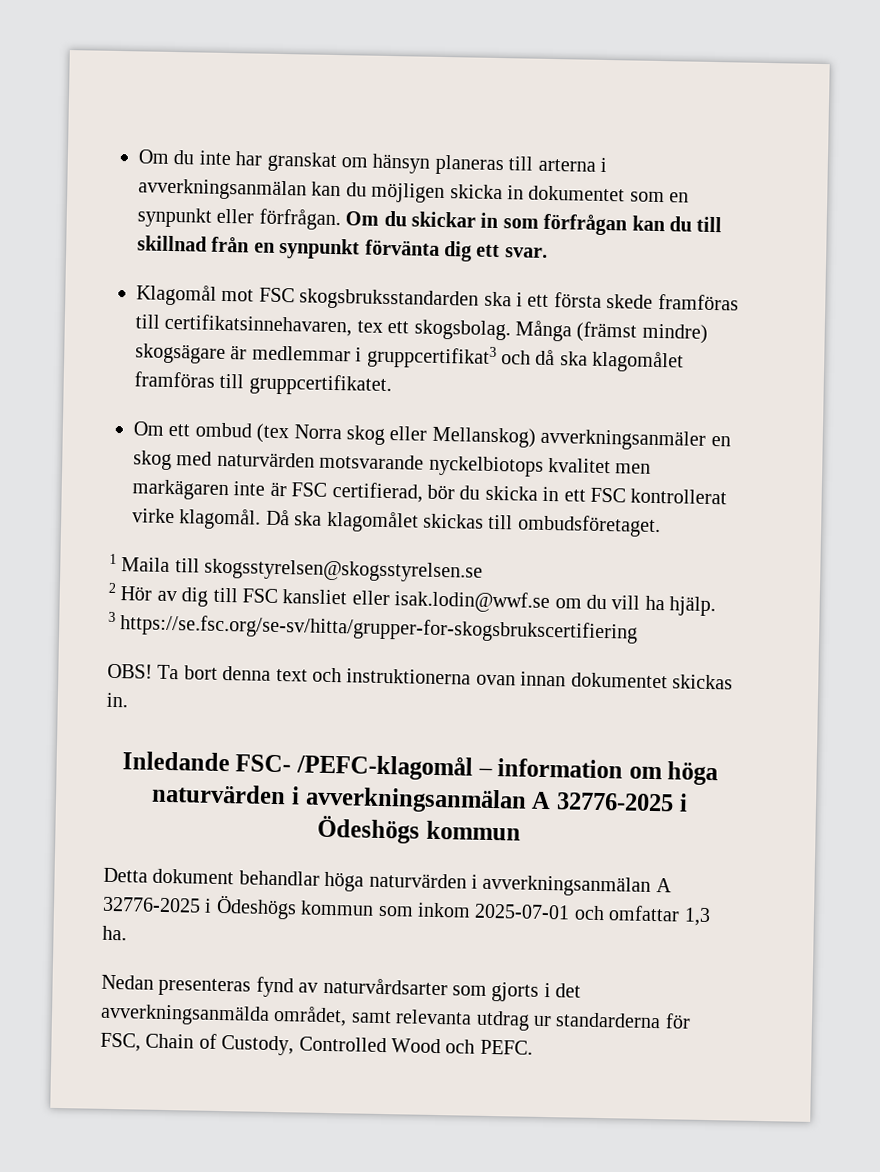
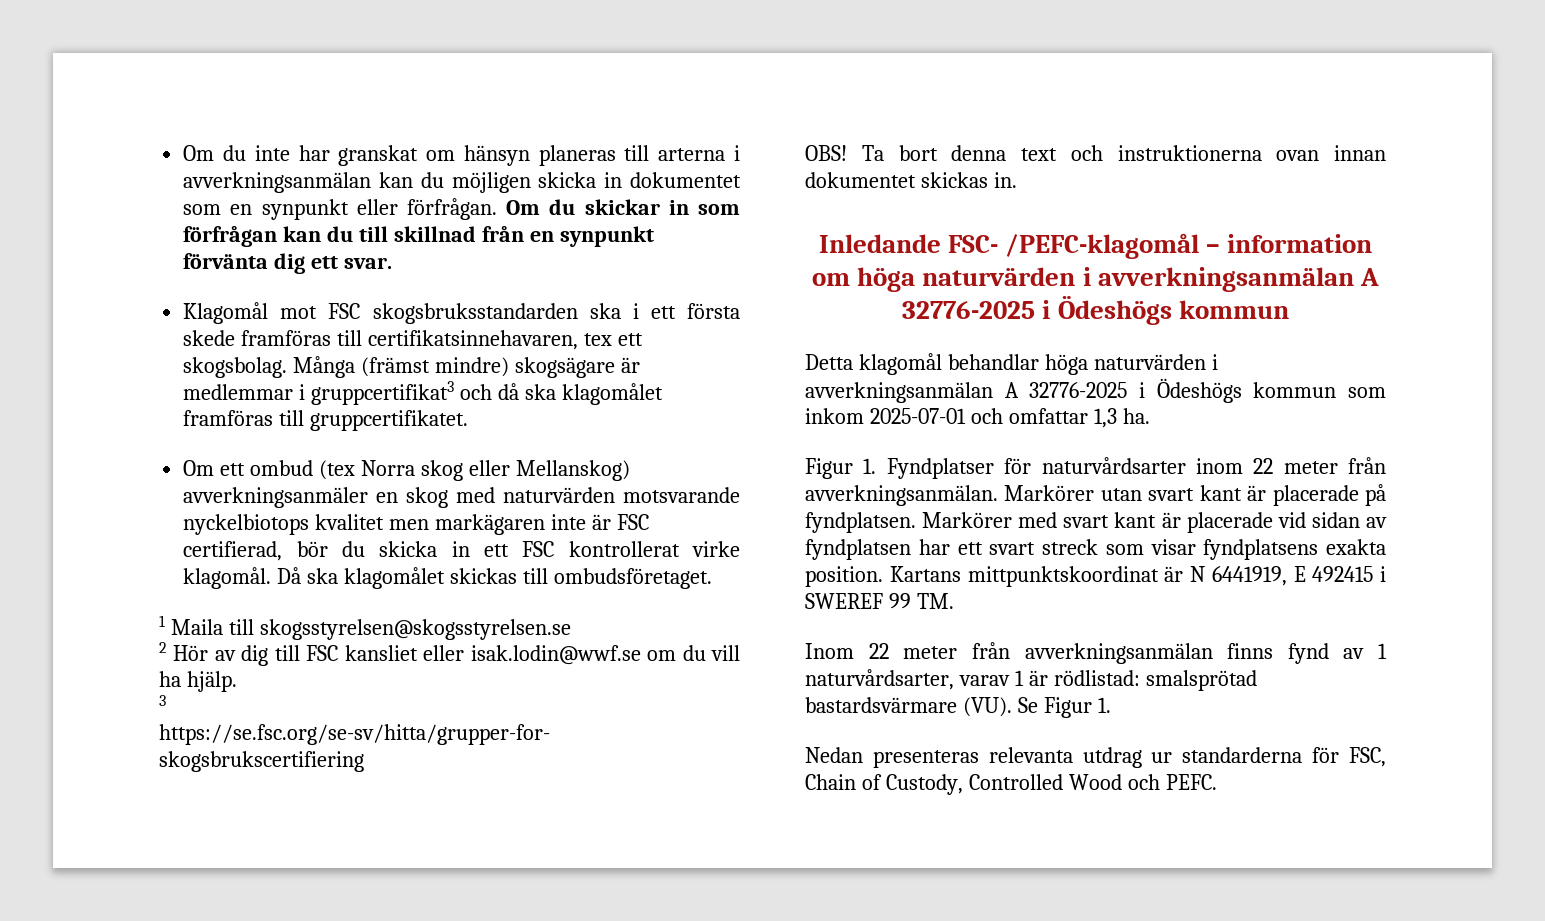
- Detta dokument behandlar höga naturvärden i avverkningsanmälan A 32776-2025 i Ödeshögs kommun som inkom 2025-07-01 och omfattar 1,3 ha.
+ Detta klagomål behandlar höga naturvärden i avverkningsanmälan A 32776-2025 i Ödeshögs kommun som inkom 2025-07-01 och omfattar 1,3 ha.
- Nedan presenteras fynd av naturvårdsarter som gjorts i det avverkningsanmälda området, samt relevanta utdrag ur standarderna för FSC, Chain of Custody, Controlled Wood och PEFC.
+ Figur 1. Fyndplatser för naturvårdsarter inom 22 meter från avverkningsanmälan. Markörer utan svart kant är placerade på fyndplatsen. Markörer med svart kant är placerade vid sidan av fyndplatsen har ett svart streck som visar fyndplatsens exakta position. Kartans mittpunktskoordinat är N 6441919, E 492415 i SWEREF 99 TM.
+ Inom 22 meter från avverkningsanmälan finns fynd av 1 naturvårdsarter, varav 1 är rödlistad: smalsprötad bastardsvärmare (VU). Se Figur 1.
+ Nedan presenteras relevanta utdrag ur standarderna för FSC, Chain of Custody, Controlled Wood och PEFC.

